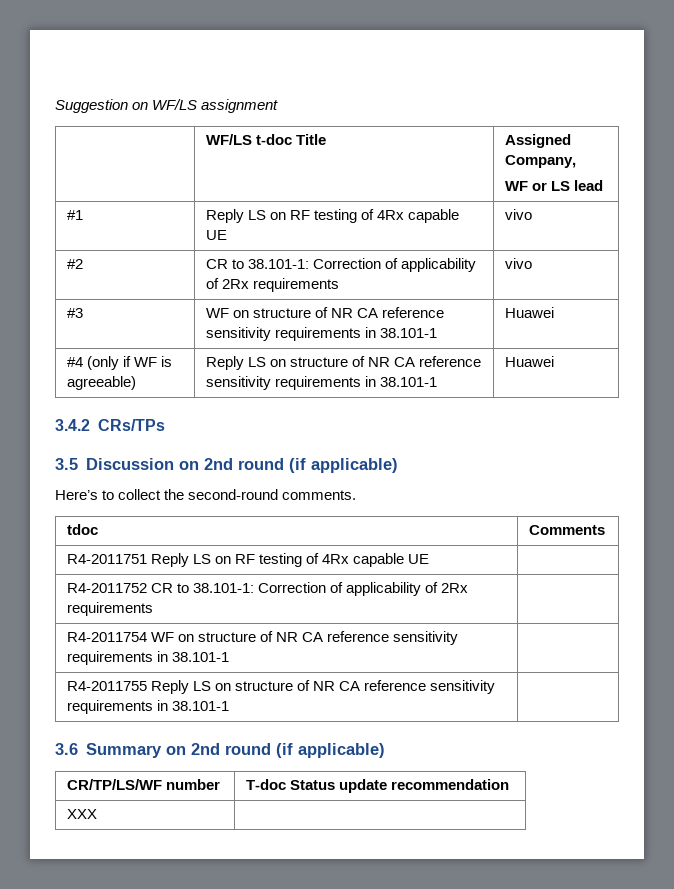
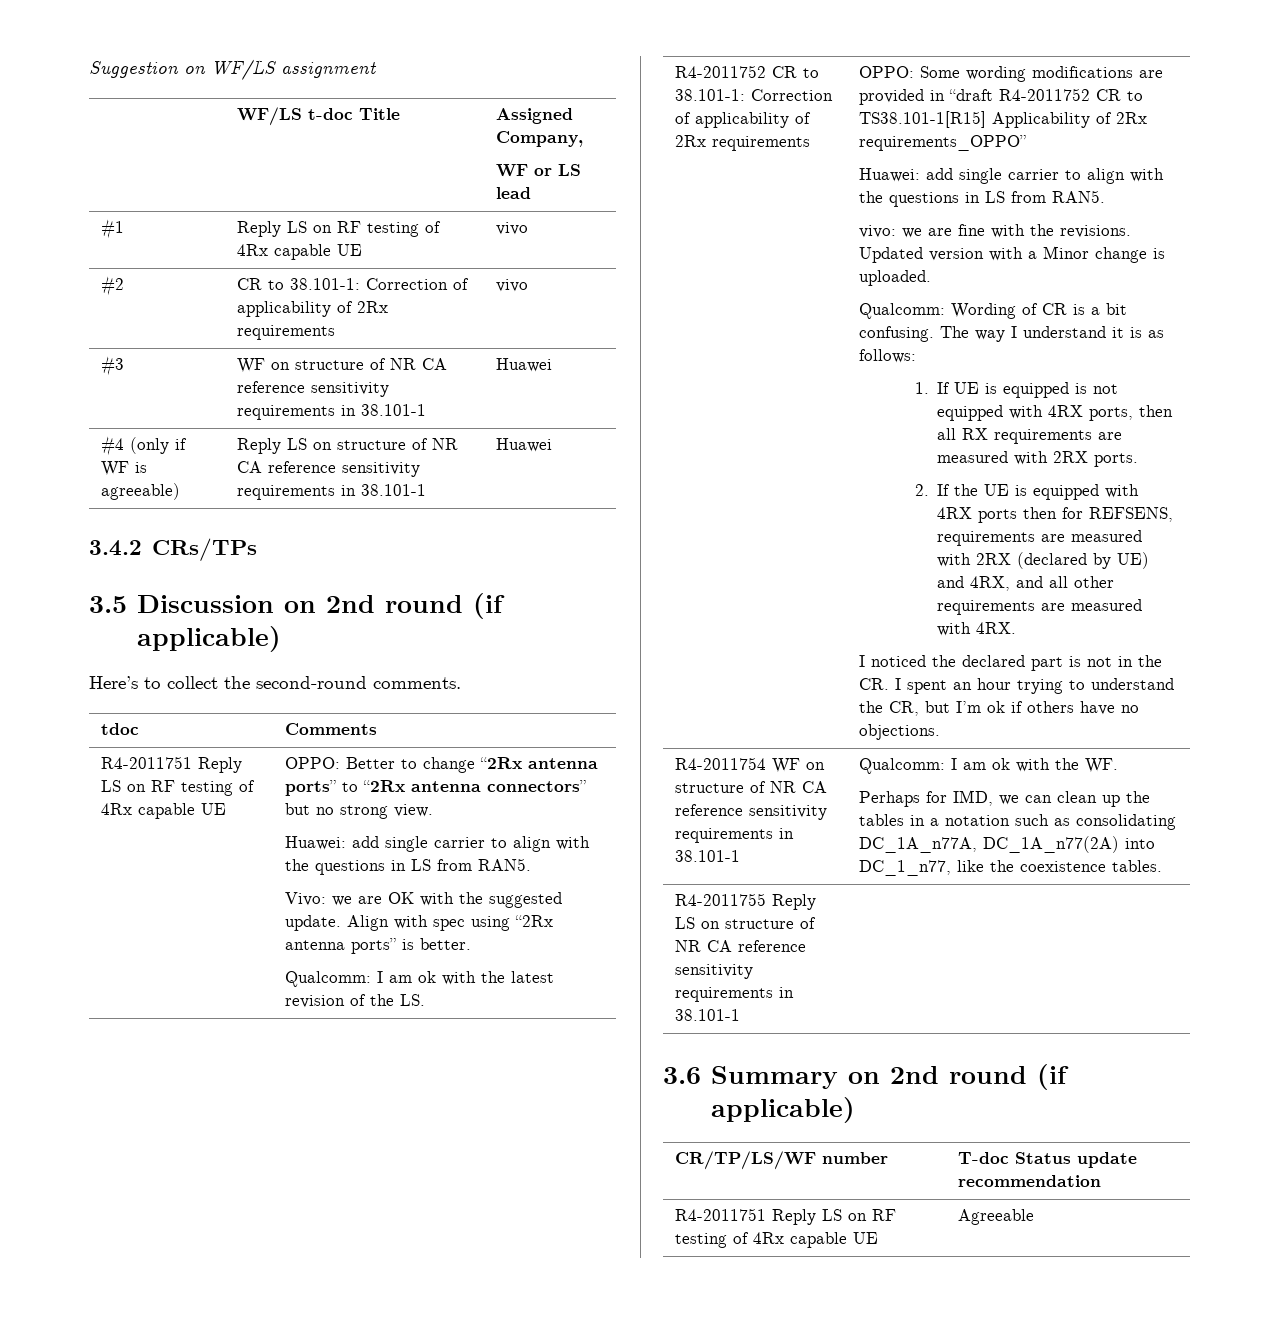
+ OPPO: Better to change “2Rx antenna ports” to “2Rx antenna connectors” but no strong view.
+ Huawei: add single carrier to align with the questions in LS from RAN5.
+ Vivo: we are OK with the suggested update. Align with spec using “2Rx antenna ports” is better.
+ Qualcomm: I am ok with the latest revision of the LS.
+ OPPO: Some wording modifications are provided in “draft R4-2011752 CR to TS38.101-1[R15] Applicability of 2Rx requirements_OPPO”
+ Huawei: add single carrier to align with the questions in LS from RAN5.
+ vivo: we are fine with the revisions. Updated version with a Minor change is uploaded.
+ Qualcomm: Wording of CR is a bit confusing. The way I understand it is as follows:
+ 1. If UE is equipped is not equipped with 4RX ports, then all RX requirements are measured with 2RX ports.
+ 2. If the UE is equipped with 4RX ports then for REFSENS, requirements are measured with 2RX (declared by UE) and 4RX, and all other requirements are measured with 4RX.
+ I noticed the declared part is not in the CR. I spent an hour trying to understand the CR, but I’m ok if others have no objections.
+ Qualcomm: I am ok with the WF.
+ Perhaps for IMD, we can clean up the tables in a notation such as consolidating DC_1A_n77A, DC_1A_n77(2A) into DC_1_n77, like the coexistence tables.
- XXX |
+ R4-2011751 Reply LS on RF testing of 4Rx capable UE | Agreeable

